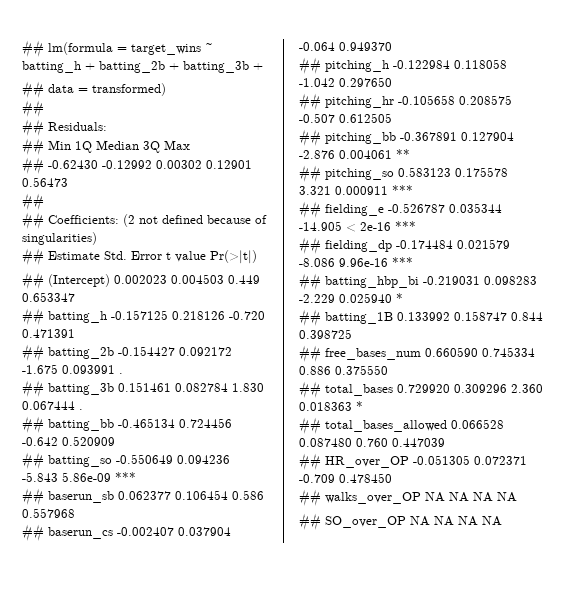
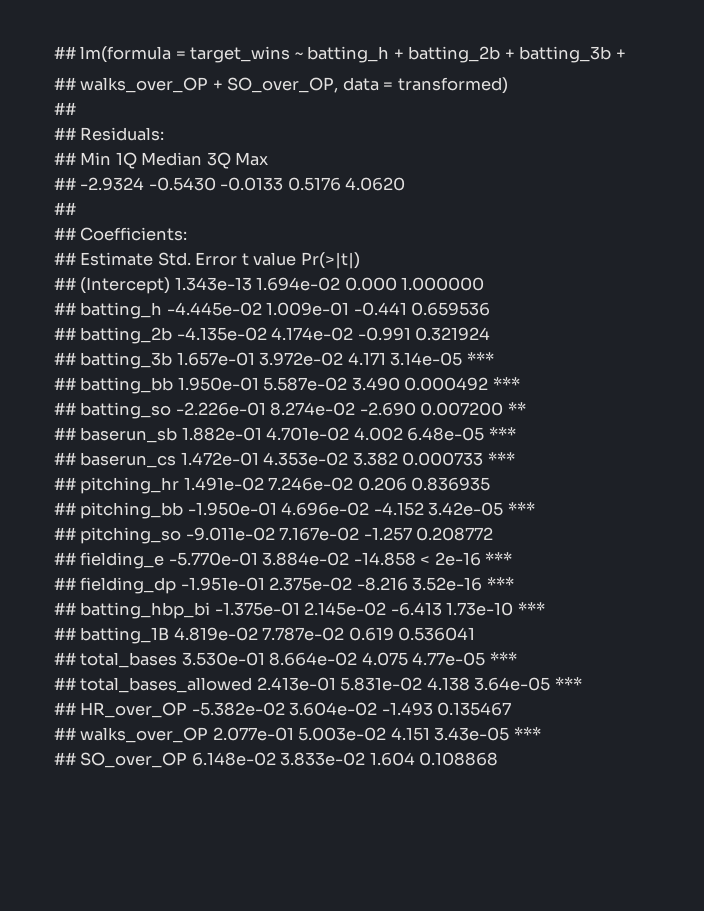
- ## data = transformed)
+ ## walks_over_OP + SO_over_OP, data = transformed)
- ## -0.62430 -0.12992 0.00302 0.12901 0.56473
+ ## -2.9324 -0.5430 -0.0133 0.5176 4.0620
  ##
- ## Coefficients: (2 not defined because of singularities)
+ ## Coefficients:
- ## (Intercept) 0.002023 0.004503 0.449 0.653347
- ## batting_h -0.157125 0.218126 -0.720 0.471391
- ## batting_2b -0.154427 0.092172 -1.675 0.093991 .
- ## batting_3b 0.151461 0.082784 1.830 0.067444 .
- ## batting_bb -0.465134 0.724456 -0.642 0.520909
- ## batting_so -0.550649 0.094236 -5.843 5.86e-09 ***
- ## baserun_sb 0.062377 0.106454 0.586 0.557968
- ## baserun_cs -0.002407 0.037904 -0.064 0.949370
- ## pitching_h -0.122984 0.118058 -1.042 0.297650
- ## pitching_hr -0.105658 0.208575 -0.507 0.612505
- ## pitching_bb -0.367891 0.127904 -2.876 0.004061 **
- ## pitching_so 0.583123 0.175578 3.321 0.000911 ***
+ ## (Intercept) 1.343e-13 1.694e-02 0.000 1.000000
+ ## batting_h -4.445e-02 1.009e-01 -0.441 0.659536
+ ## batting_2b -4.135e-02 4.174e-02 -0.991 0.321924
+ ## batting_3b 1.657e-01 3.972e-02 4.171 3.14e-05 ***
+ ## batting_bb 1.950e-01 5.587e-02 3.490 0.000492 ***
+ ## batting_so -2.226e-01 8.274e-02 -2.690 0.007200 **
+ ## baserun_sb 1.882e-01 4.701e-02 4.002 6.48e-05 ***
+ ## baserun_cs 1.472e-01 4.353e-02 3.382 0.000733 ***
+ ## pitching_hr 1.491e-02 7.246e-02 0.206 0.836935
+ ## pitching_bb -1.950e-01 4.696e-02 -4.152 3.42e-05 ***
+ ## pitching_so -9.011e-02 7.167e-02 -1.257 0.208772
- ## fielding_e -0.526787 0.035344 -14.905 < 2e-16 ***
+ ## fielding_e -5.770e-01 3.884e-02 -14.858 < 2e-16 ***
- ## fielding_dp -0.174484 0.021579 -8.086 9.96e-16 ***
+ ## fielding_dp -1.951e-01 2.375e-02 -8.216 3.52e-16 ***
- ## batting_hbp_bi -0.219031 0.098283 -2.229 0.025940 *
- ## batting_1B 0.133992 0.158747 0.844 0.398725
- ## free_bases_num 0.660590 0.745334 0.886 0.375550
- ## total_bases 0.729920 0.309296 2.360 0.018363 *
- ## total_bases_allowed 0.066528 0.087480 0.760 0.447039
- ## HR_over_OP -0.051305 0.072371 -0.709 0.478450
- ## walks_over_OP NA NA NA NA
- ## SO_over_OP NA NA NA NA
+ ## batting_hbp_bi -1.375e-01 2.145e-02 -6.413 1.73e-10 ***
+ ## batting_1B 4.819e-02 7.787e-02 0.619 0.536041
+ ## total_bases 3.530e-01 8.664e-02 4.075 4.77e-05 ***
+ ## total_bases_allowed 2.413e-01 5.831e-02 4.138 3.64e-05 ***
+ ## HR_over_OP -5.382e-02 3.604e-02 -1.493 0.135467
+ ## walks_over_OP 2.077e-01 5.003e-02 4.151 3.43e-05 ***
+ ## SO_over_OP 6.148e-02 3.833e-02 1.604 0.108868

